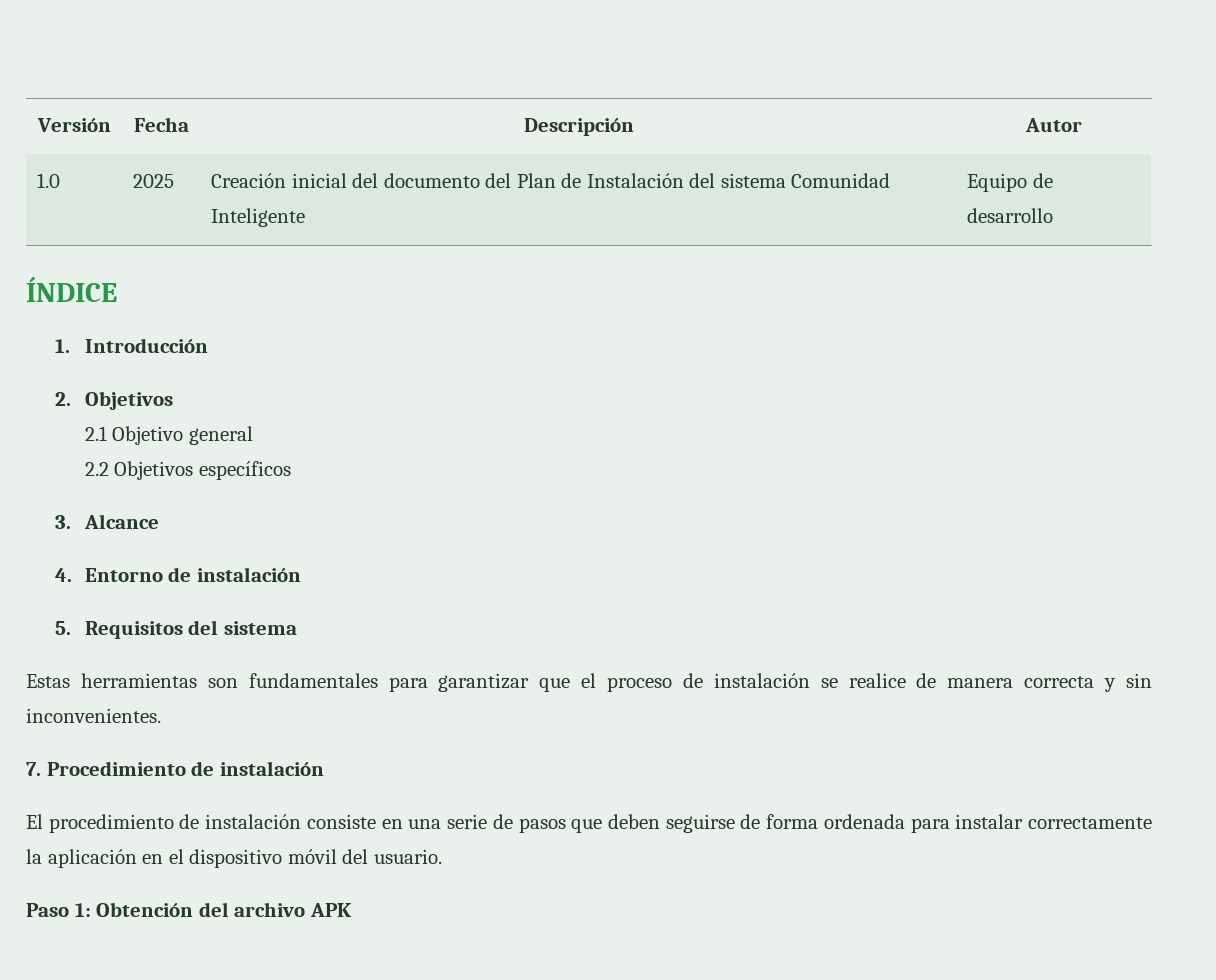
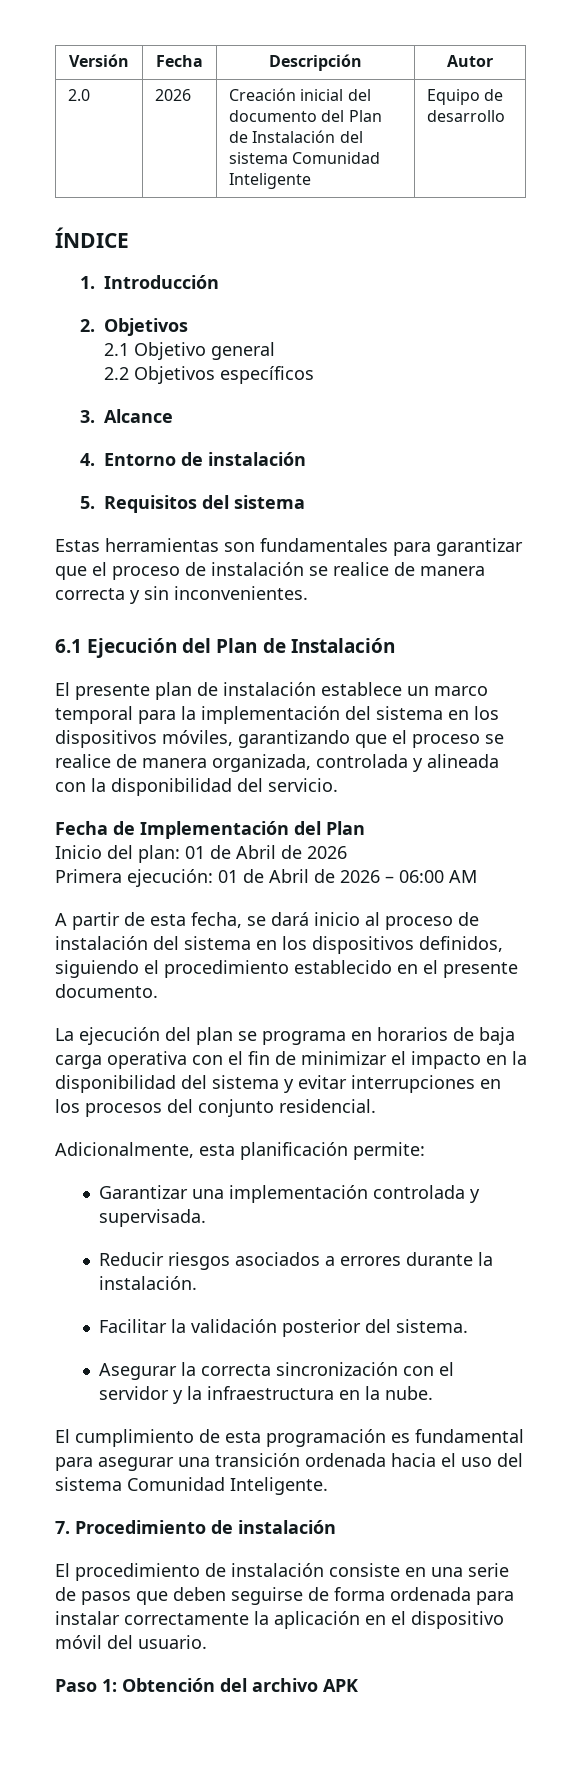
- 1.0 | 2025 | Creación inicial del documento del Plan de Instalación del sistema Comunidad Inteligente | Equipo de desarrollo
+ 2.0 | 2026 | Creación inicial del documento del Plan de Instalación del sistema Comunidad Inteligente | Equipo de desarrollo
+ 6.1 Ejecución del Plan de Instalación
+ El presente plan de instalación establece un marco temporal para la implementación del sistema en los dispositivos móviles, garantizando que el proceso se realice de manera organizada, controlada y alineada con la disponibilidad del servicio.
+ Fecha de Implementación del Plan
+ Inicio del plan: 01 de Abril de 2026
+ Primera ejecución: 01 de Abril de 2026 – 06:00 AM
+ A partir de esta fecha, se dará inicio al proceso de instalación del sistema en los dispositivos definidos, siguiendo el procedimiento establecido en el presente documento.
+ La ejecución del plan se programa en horarios de baja carga operativa con el fin de minimizar el impacto en la disponibilidad del sistema y evitar interrupciones en los procesos del conjunto residencial.
+ Adicionalmente, esta planificación permite:
+ Garantizar una implementación controlada y supervisada.
+ Reducir riesgos asociados a errores durante la instalación.
+ Facilitar la validación posterior del sistema.
+ Asegurar la correcta sincronización con el servidor y la infraestructura en la nube.
+ El cumplimiento de esta programación es fundamental para asegurar una transición ordenada hacia el uso del sistema Comunidad Inteligente.

